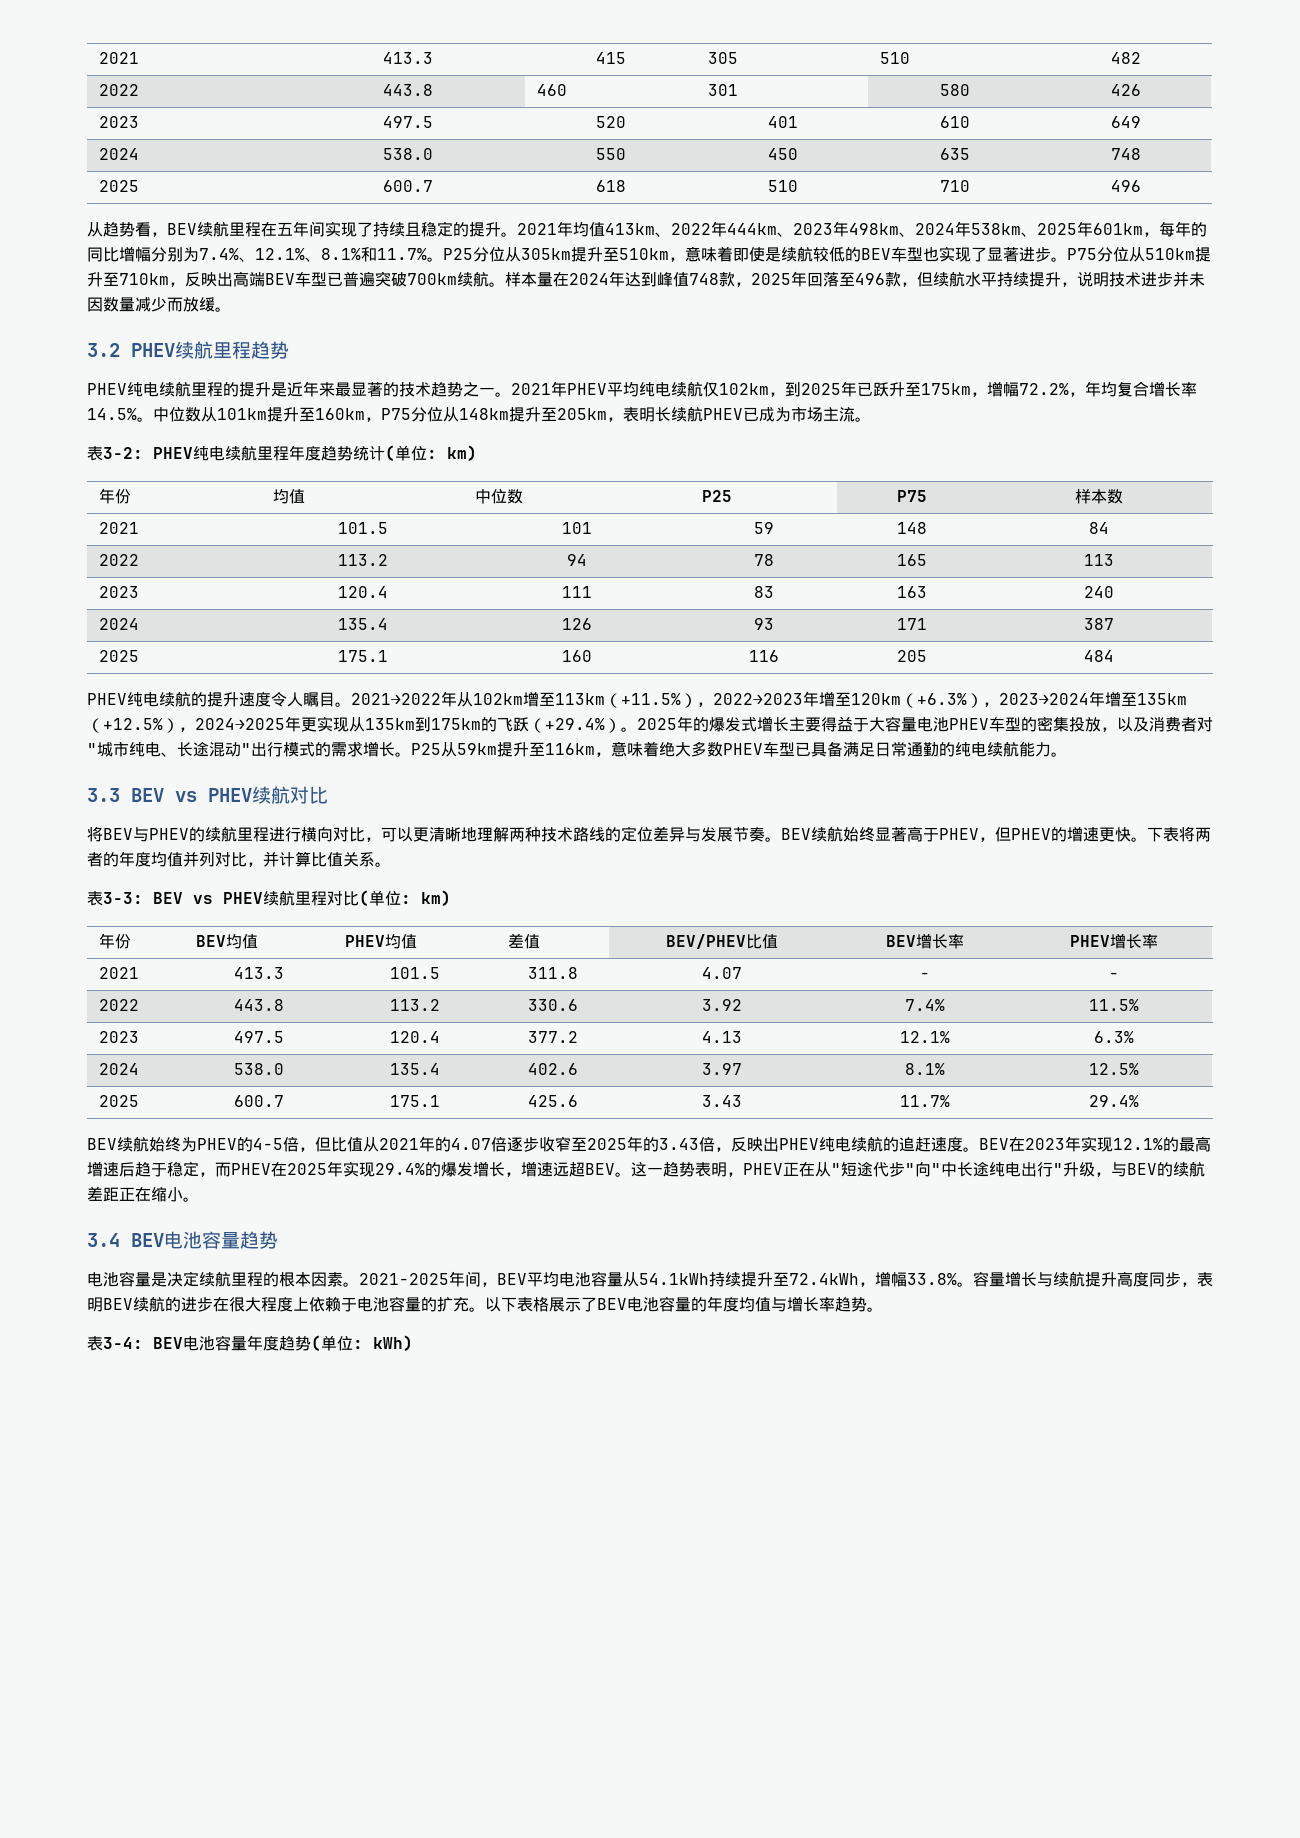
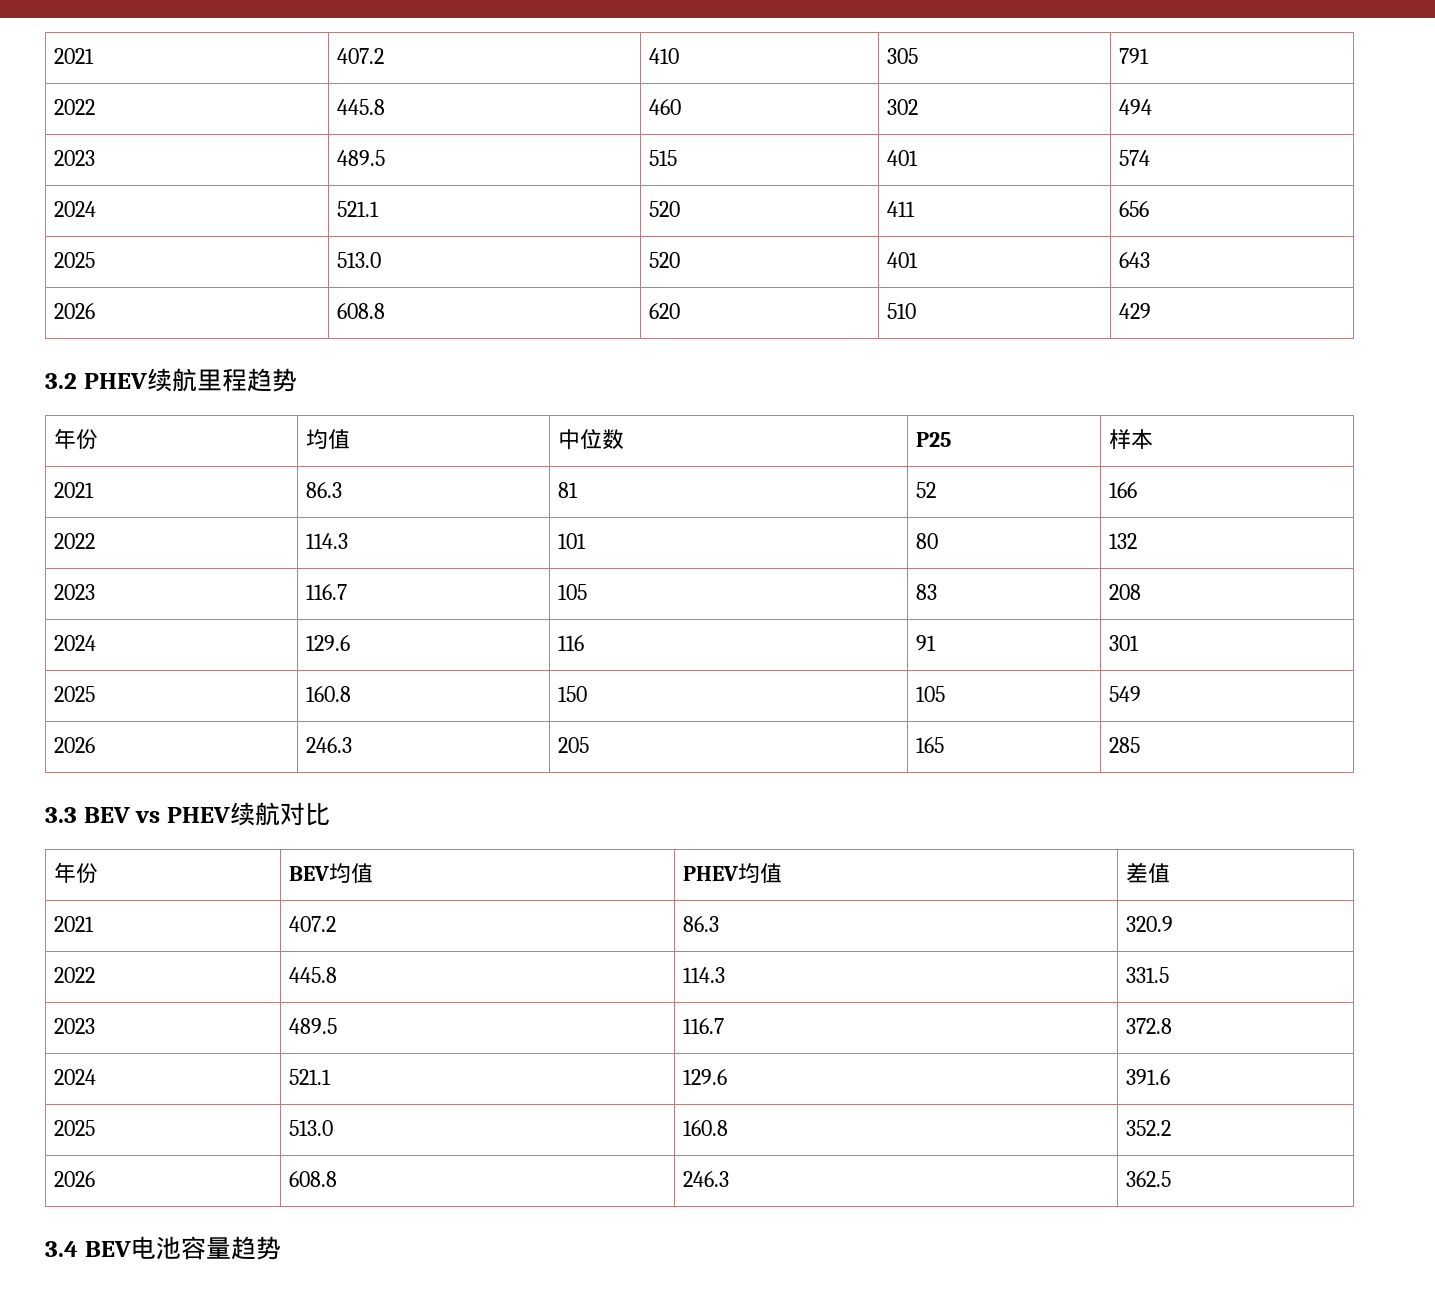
- 2021 | 413.3 | 415 | 305 | 510 | 482
- 2022 | 443.8 | 460 | 301 | 580 | 426
- 2023 | 497.5 | 520 | 401 | 610 | 649
- 2024 | 538.0 | 550 | 450 | 635 | 748
- 2025 | 600.7 | 618 | 510 | 710 | 496
- 从趋势看，BEV续航里程在五年间实现了持续且稳定的提升。2021年均值413km、2022年444km、2023年498km、2024年538km、2025年601km，每年的同比增幅分别为7.4%、12.1%、8.1%和11.7%。P25分位从305km提升至510km，意味着即使是续航较低的BEV车型也实现了显著进步。P75分位从510km提升至710km，反映出高端BEV车型已普遍突破700km续航。样本量在2024年达到峰值748款，2025年回落至496款，但续航水平持续提升，说明技术进步并未因数量减少而放缓。
+ 2021 | 407.2 | 410 | 305 | 791
+ 2022 | 445.8 | 460 | 302 | 494
+ 2023 | 489.5 | 515 | 401 | 574
+ 2024 | 521.1 | 520 | 411 | 656
+ 2025 | 513.0 | 520 | 401 | 643
+ 2026 | 608.8 | 620 | 510 | 429
- PHEV纯电续航里程的提升是近年来最显著的技术趋势之一。2021年PHEV平均纯电续航仅102km，到2025年已跃升至175km，增幅72.2%，年均复合增长率14.5%。中位数从101km提升至160km，P75分位从148km提升至205km，表明长续航PHEV已成为市场主流。
- 表3-2: PHEV纯电续航里程年度趋势统计(单位: km)
- 年份 | 均值 | 中位数 | P25 | P75 | 样本数
- 2021 | 101.5 | 101 | 59 | 148 | 84
- 2022 | 113.2 | 94 | 78 | 165 | 113
- 2023 | 120.4 | 111 | 83 | 163 | 240
- 2024 | 135.4 | 126 | 93 | 171 | 387
- 2025 | 175.1 | 160 | 116 | 205 | 484
- PHEV纯电续航的提升速度令人瞩目。2021→2022年从102km增至113km（+11.5%），2022→2023年增至120km（+6.3%），2023→2024年增至135km（+12.5%），2024→2025年更实现从135km到175km的飞跃（+29.4%）。2025年的爆发式增长主要得益于大容量电池PHEV车型的密集投放，以及消费者对"城市纯电、长途混动"出行模式的需求增长。P25从59km提升至116km，意味着绝大多数PHEV车型已具备满足日常通勤的纯电续航能力。
+ 年份 | 均值 | 中位数 | P25 | 样本
+ 2021 | 86.3 | 81 | 52 | 166
+ 2022 | 114.3 | 101 | 80 | 132
+ 2023 | 116.7 | 105 | 83 | 208
+ 2024 | 129.6 | 116 | 91 | 301
+ 2025 | 160.8 | 150 | 105 | 549
+ 2026 | 246.3 | 205 | 165 | 285
- 将BEV与PHEV的续航里程进行横向对比，可以更清晰地理解两种技术路线的定位差异与发展节奏。BEV续航始终显著高于PHEV，但PHEV的增速更快。下表将两者的年度均值并列对比，并计算比值关系。
- 表3-3: BEV vs PHEV续航里程对比(单位: km)
- 年份 | BEV均值 | PHEV均值 | 差值 | BEV/PHEV比值 | BEV增长率 | PHEV增长率
- 2021 | 413.3 | 101.5 | 311.8 | 4.07 | - | -
- 2022 | 443.8 | 113.2 | 330.6 | 3.92 | 7.4% | 11.5%
- 2023 | 497.5 | 120.4 | 377.2 | 4.13 | 12.1% | 6.3%
- 2024 | 538.0 | 135.4 | 402.6 | 3.97 | 8.1% | 12.5%
- 2025 | 600.7 | 175.1 | 425.6 | 3.43 | 11.7% | 29.4%
- BEV续航始终为PHEV的4-5倍，但比值从2021年的4.07倍逐步收窄至2025年的3.43倍，反映出PHEV纯电续航的追赶速度。BEV在2023年实现12.1%的最高增速后趋于稳定，而PHEV在2025年实现29.4%的爆发增长，增速远超BEV。这一趋势表明，PHEV正在从"短途代步"向"中长途纯电出行"升级，与BEV的续航差距正在缩小。
+ 年份 | BEV均值 | PHEV均值 | 差值
+ 2021 | 407.2 | 86.3 | 320.9
+ 2022 | 445.8 | 114.3 | 331.5
+ 2023 | 489.5 | 116.7 | 372.8
+ 2024 | 521.1 | 129.6 | 391.6
+ 2025 | 513.0 | 160.8 | 352.2
+ 2026 | 608.8 | 246.3 | 362.5
- 电池容量是决定续航里程的根本因素。2021-2025年间，BEV平均电池容量从54.1kWh持续提升至72.4kWh，增幅33.8%。容量增长与续航提升高度同步，表明BEV续航的进步在很大程度上依赖于电池容量的扩充。以下表格展示了BEV电池容量的年度均值与增长率趋势。
- 表3-4: BEV电池容量年度趋势(单位: kWh)

